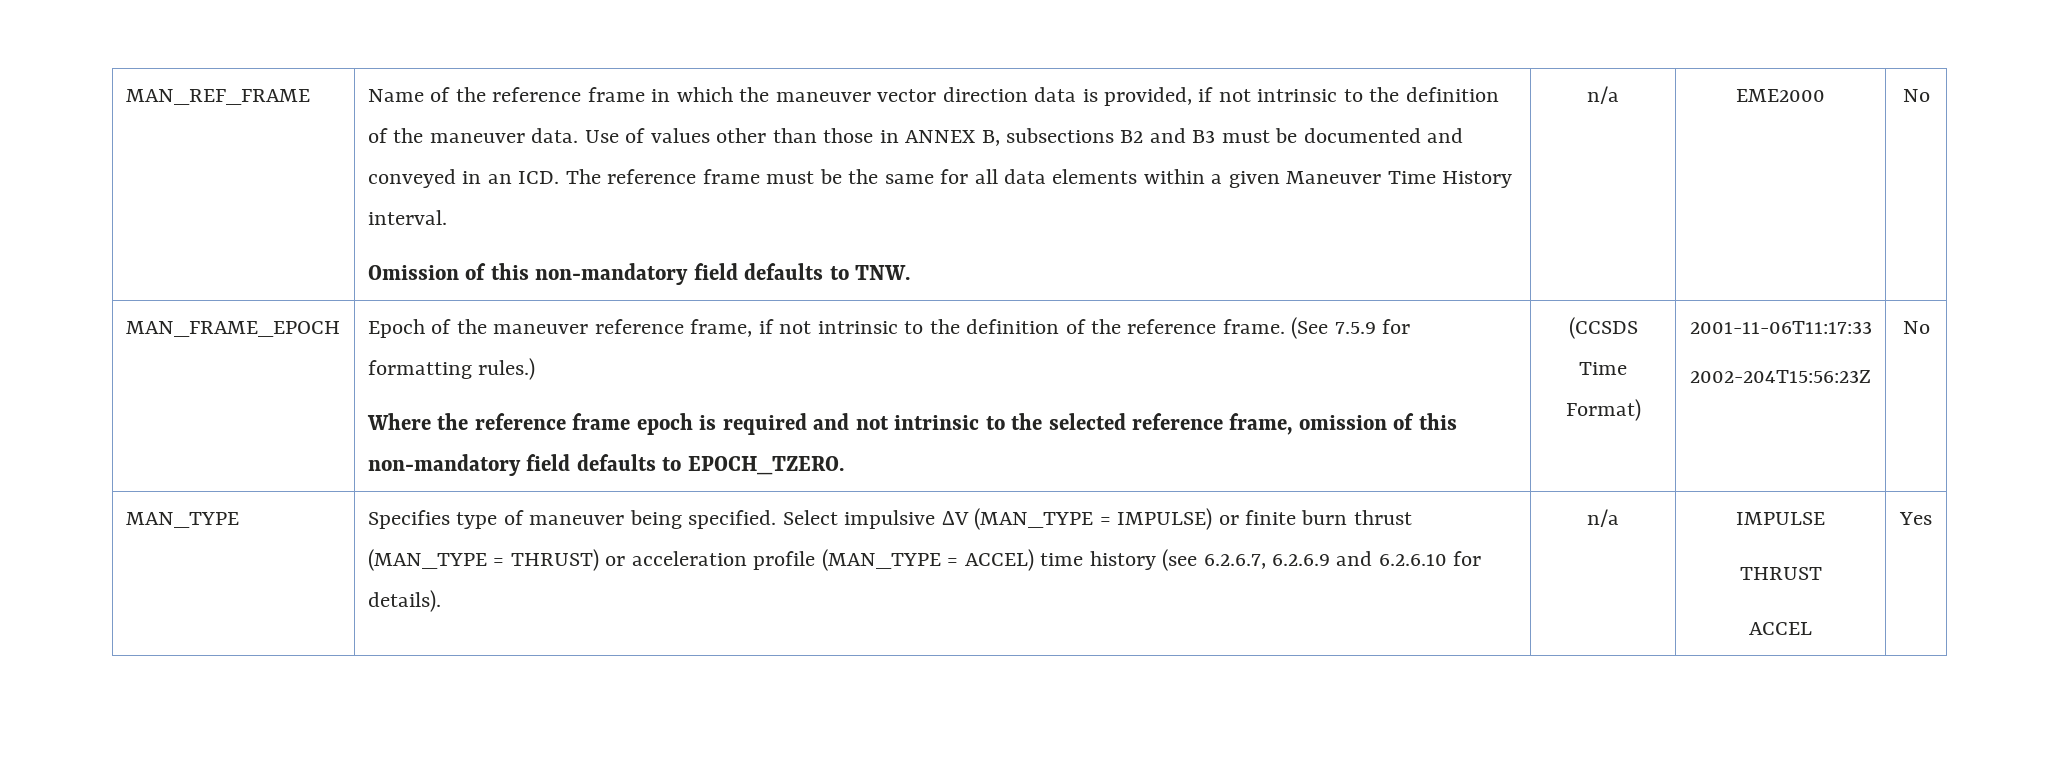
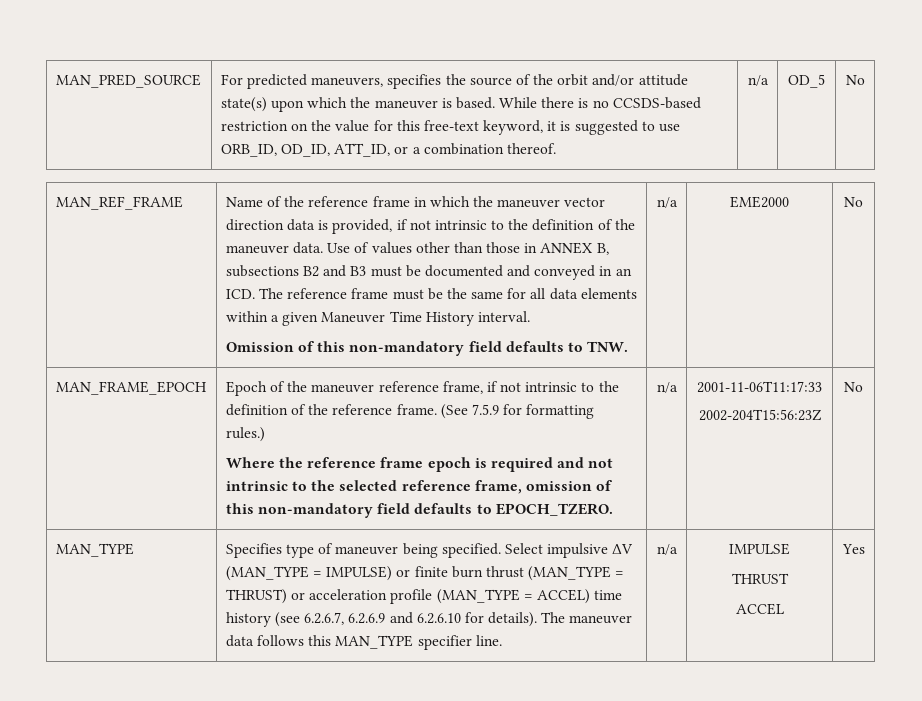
+ MAN_PRED_SOURCE | For predicted maneuvers, specifies the source of the orbit and/or attitude state(s) upon which the maneuver is based. While there is no CCSDS-based restriction on the value for this free-text keyword, it is suggested to use ORB_ID, OD_ID, ATT_ID, or a combination thereof. | n/a | OD_5 | No
- Where the reference frame epoch is required and not intrinsic to the selected reference frame, omission of this non-mandatory field defaults to EPOCH_TZERO. | (CCSDS Time Format)
+ Where the reference frame epoch is required and not intrinsic to the selected reference frame, omission of this non-mandatory field defaults to EPOCH_TZERO. | n/a
+ The maneuver data follows this MAN_TYPE specifier line.

